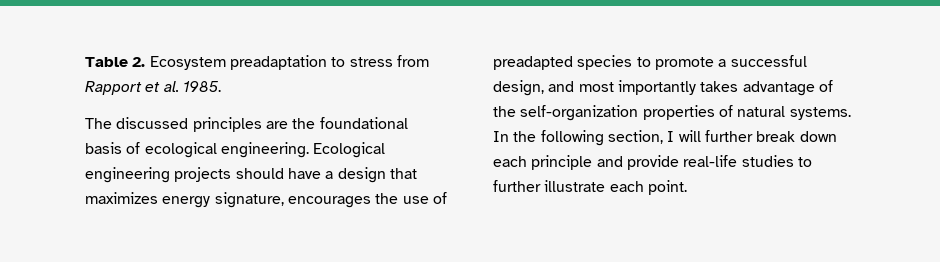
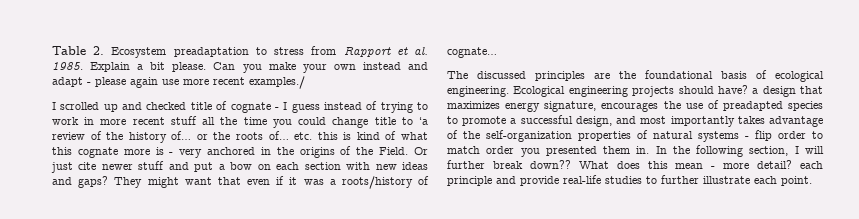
+ Explain a bit please. Can you make your own instead and adapt - please again use more recent examples./
+ I scrolled up and checked title of cognate - I guess instead of trying to work in more recent stuff all the time you could change title to ‘a review of the history of… or the roots of… etc. this is kind of what this cognate more is - very anchored in the origins of the Field. Or just cite newer stuff and put a bow on each section with new ideas and gaps? They might want that even if it was a roots/history of cognate…
- Ecological engineering projects should have a design that maximizes energy signature, encourages the use of preadapted species to promote a successful design, and most importantly takes advantage of the self-organization properties of natural systems.
+ Ecological engineering projects should have? a design that maximizes energy signature, encourages the use of preadapted species to promote a successful design, and most importantly takes advantage of the self-organization properties of natural systems - flip order to match order you presented them in.
- In the following section, I will further break down each principle and provide real-life studies to further illustrate each point.
+ In the following section, I will further break down?? What does this mean - more detail? each principle and provide real-life studies to further illustrate each point.

